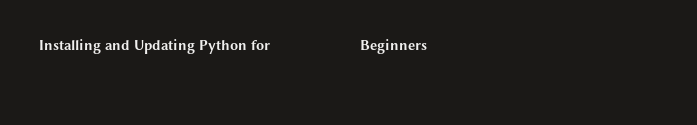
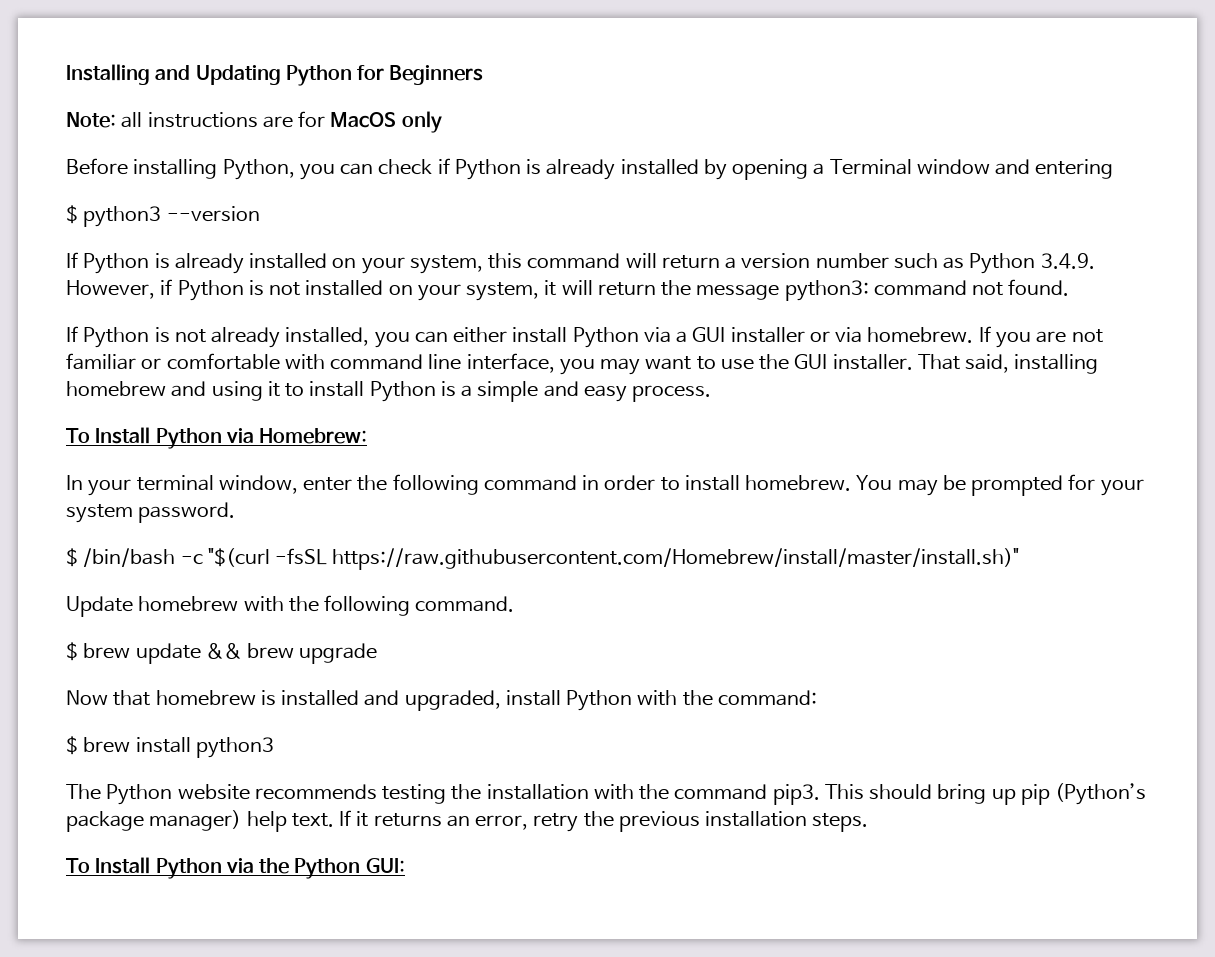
+ Note: all instructions are for MacOS only
+ Before installing Python, you can check if Python is already installed by opening a Terminal window and entering
+ $ python3 --version
+ If Python is already installed on your system, this command will return a version number such as Python 3.4.9. However, if Python is not installed on your system, it will return the message python3: command not found.
+ If Python is not already installed, you can either install Python via a GUI installer or via homebrew. If you are not familiar or comfortable with command line interface, you may want to use the GUI installer. That said, installing homebrew and using it to install Python is a simple and easy process.
+ To Install Python via Homebrew:
+ In your terminal window, enter the following command in order to install homebrew. You may be prompted for your system password.
+ $ /bin/bash -c "$(curl -fsSL https://raw.githubusercontent.com/Homebrew/install/master/install.sh)"
+ Update homebrew with the following command.
+ $ brew update && brew upgrade
+ Now that homebrew is installed and upgraded, install Python with the command:
+ $ brew install python3
+ The Python website recommends testing the installation with the command pip3. This should bring up pip (Python’s package manager) help text. If it returns an error, retry the previous installation steps.
+ To Install Python via the Python GUI:

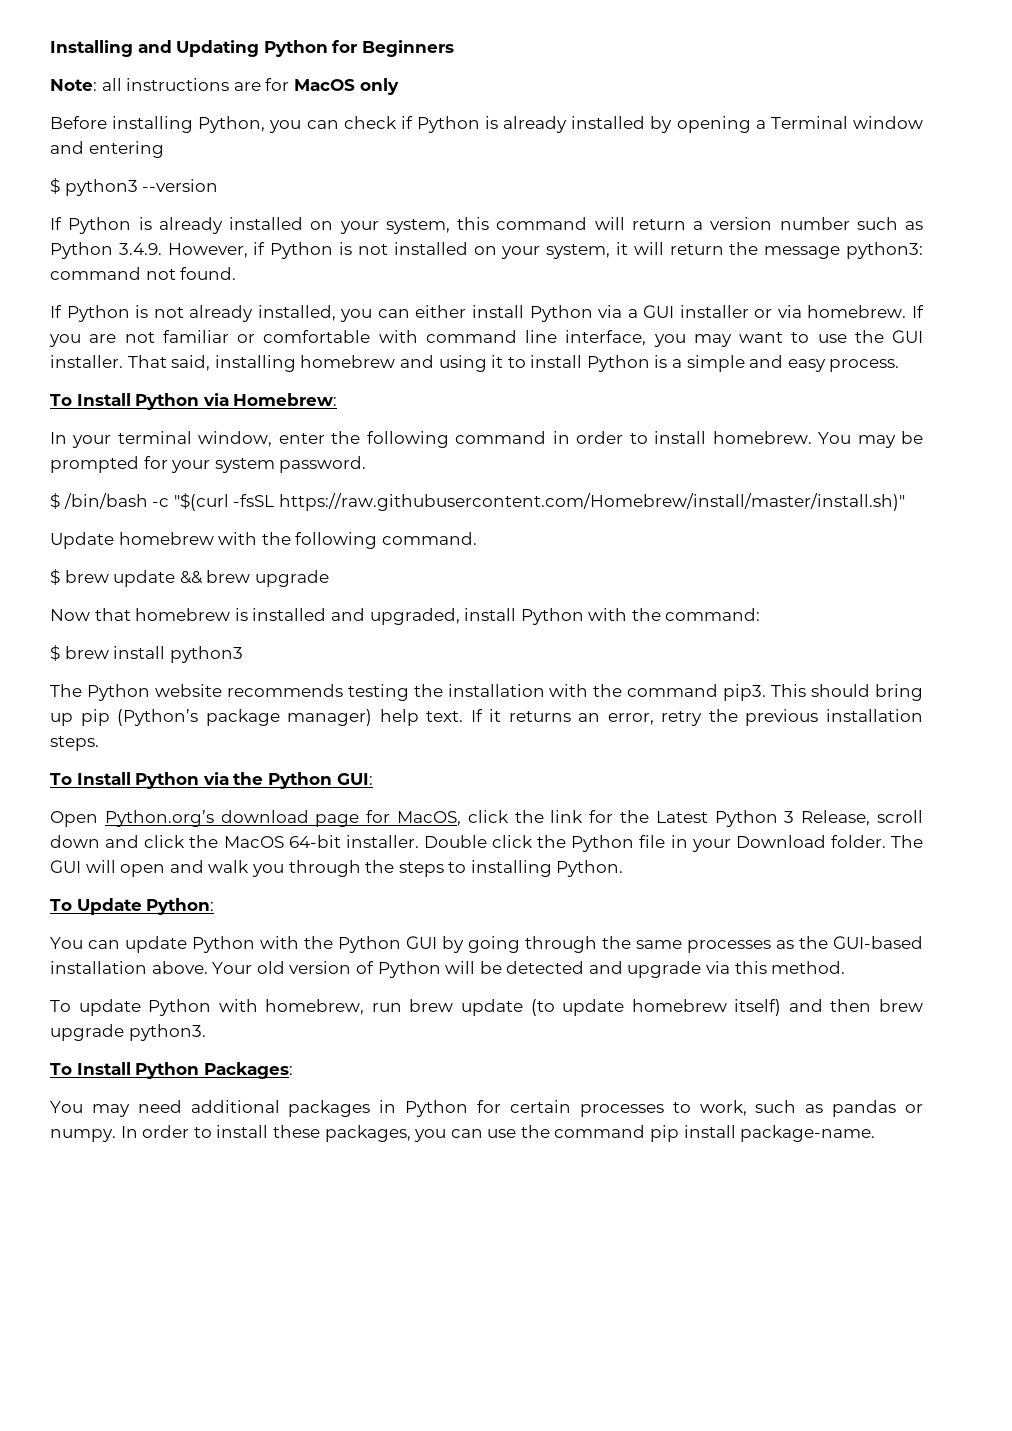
+ Open Python.org’s download page for MacOS, click the link for the Latest Python 3 Release, scroll down and click the MacOS 64-bit installer. Double click the Python file in your Download folder. The GUI will open and walk you through the steps to installing Python.
+ To Update Python:
+ You can update Python with the Python GUI by going through the same processes as the GUI-based installation above. Your old version of Python will be detected and upgrade via this method.
+ To update Python with homebrew, run brew update (to update homebrew itself) and then brew upgrade python3.
+ To Install Python Packages:
+ You may need additional packages in Python for certain processes to work, such as pandas or numpy. In order to install these packages, you can use the command pip install package-name.

